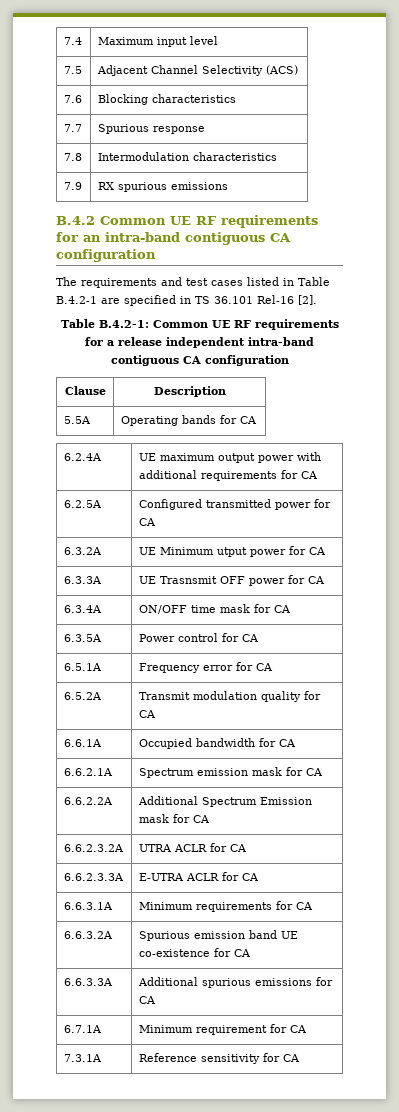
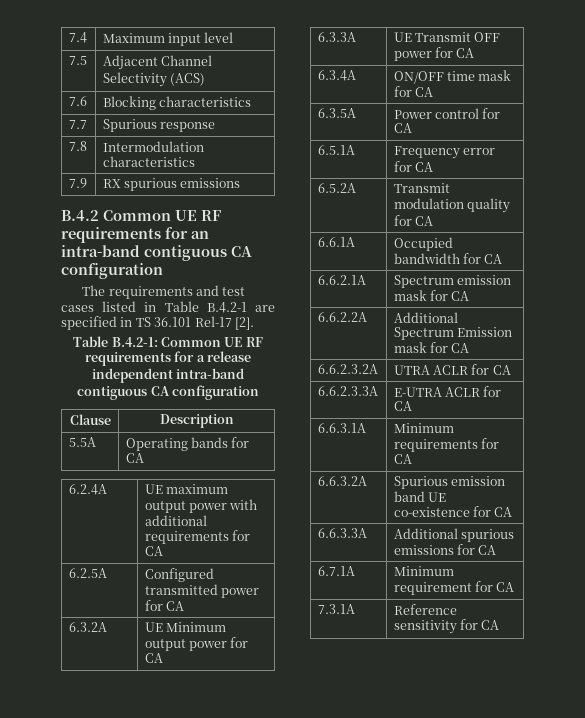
- The requirements and test cases listed in Table B.4.2-1 are specified in TS 36.101 Rel-16 [2].
+ The requirements and test cases listed in Table B.4.2-1 are specified in TS 36.101 Rel-17 [2].
- 6.3.2A | UE Minimum utput power for CA
+ 6.3.2A | UE Minimum output power for CA
- 6.3.3A | UE Trasnsmit OFF power for CA
+ 6.3.3A | UE Transmit OFF power for CA

